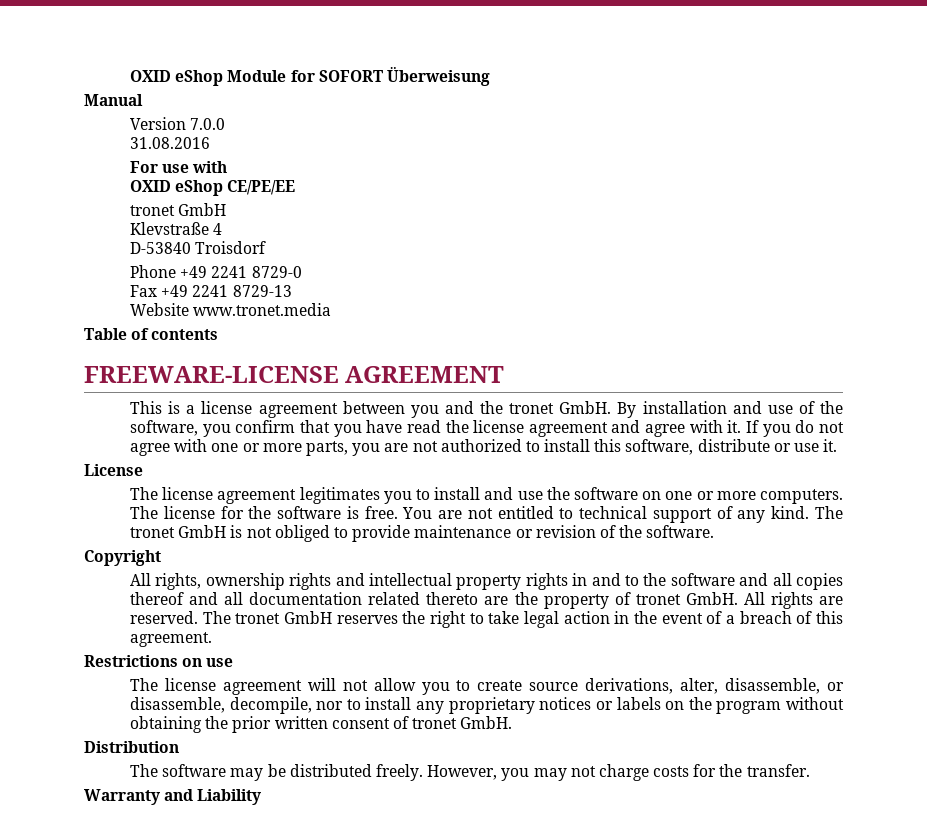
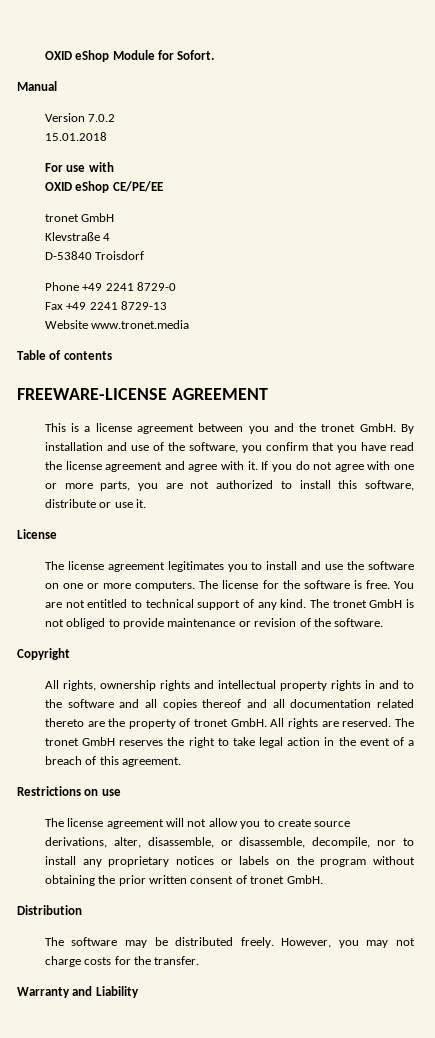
- OXID eShop Module for SOFORT Überweisung
+ OXID eShop Module for Sofort.
- Version 7.0.0
- 31.08.2016
+ Version 7.0.2
+ 15.01.2018

